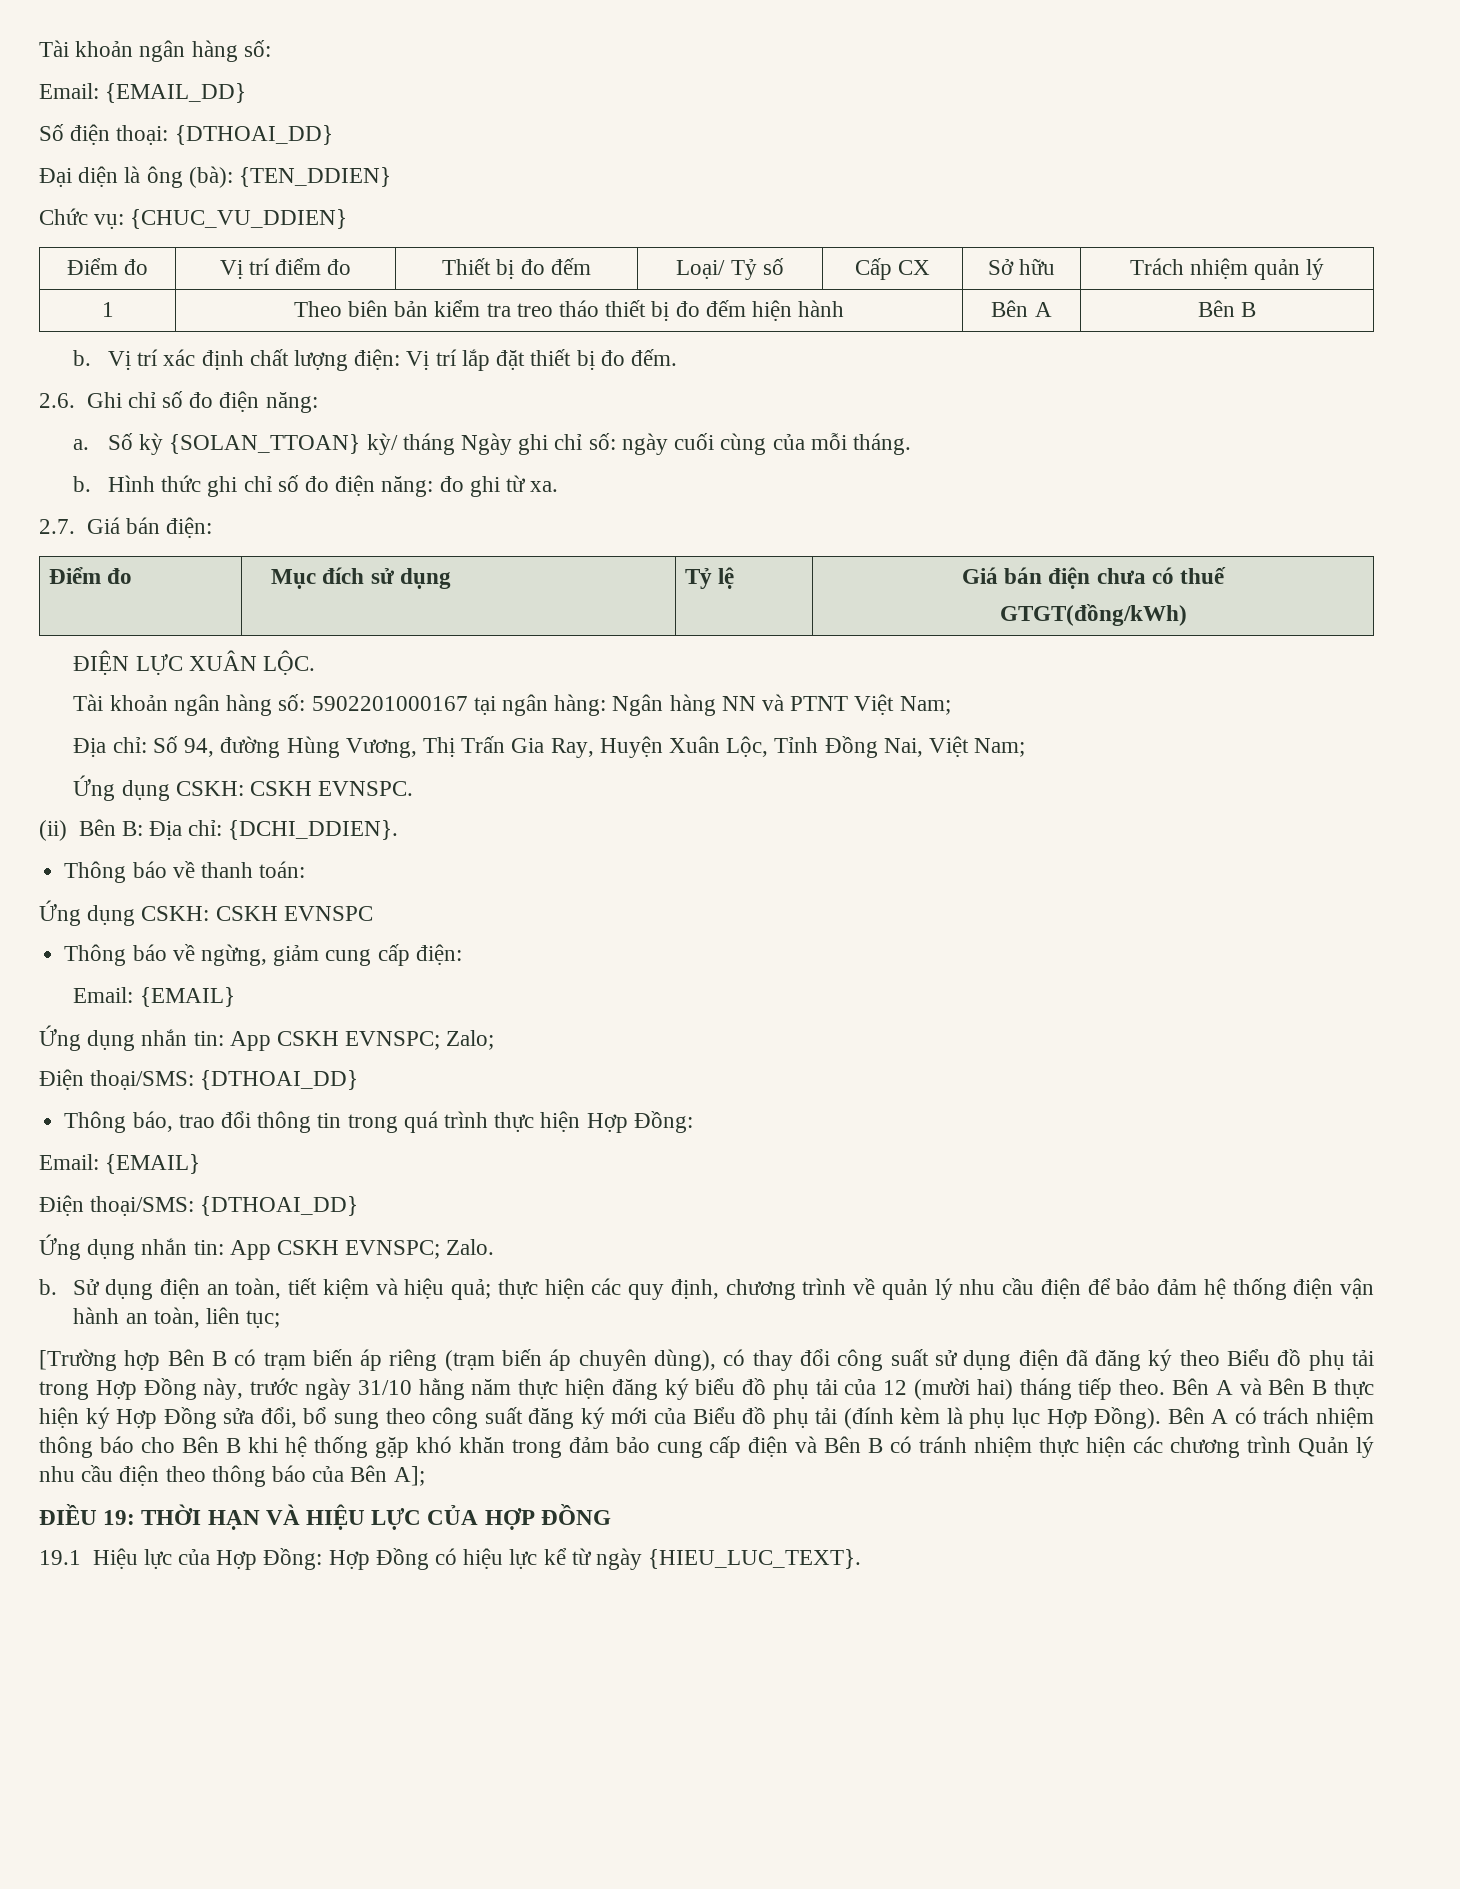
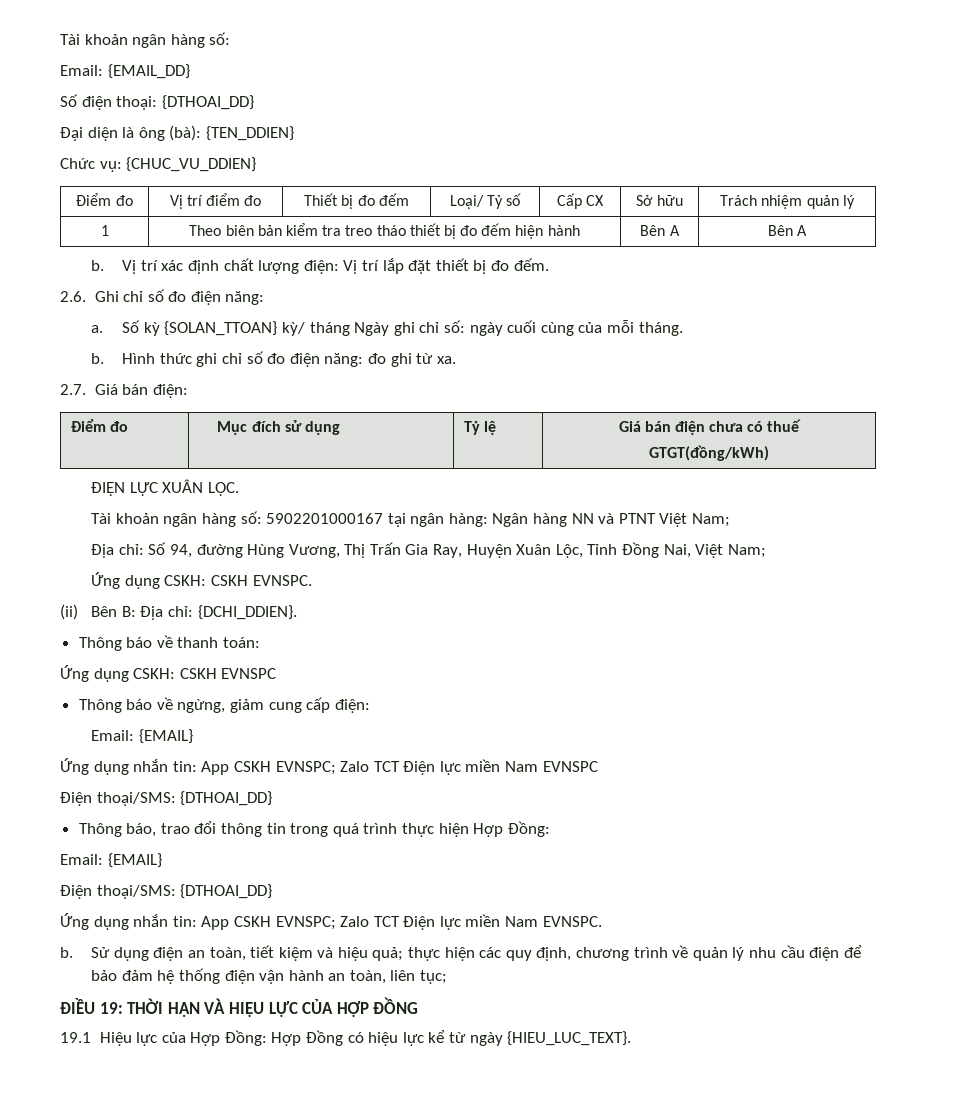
- 1 | Theo biên bản kiểm tra treo tháo thiết bị đo đếm hiện hành | Bên A | Bên B
+ 1 | Theo biên bản kiểm tra treo tháo thiết bị đo đếm hiện hành | Bên A | Bên A
- Ứng dụng nhắn tin: App CSKH EVNSPC; Zalo;
+ Ứng dụng nhắn tin: App CSKH EVNSPC; Zalo TCT Điện lực miền Nam EVNSPC
- Ứng dụng nhắn tin: App CSKH EVNSPC; Zalo.
+ Ứng dụng nhắn tin: App CSKH EVNSPC; Zalo TCT Điện lực miền Nam EVNSPC.
- [Trường hợp Bên B có trạm biến áp riêng (trạm biến áp chuyên dùng), có thay đổi công suất sử dụng điện đã đăng ký theo Biểu đồ phụ tải trong Hợp Đồng này, trước ngày 31/10 hằng năm thực hiện đăng ký biểu đồ phụ tải của 12 (mười hai) tháng tiếp theo. Bên A và Bên B thực hiện ký Hợp Đồng sửa đổi, bổ sung theo công suất đăng ký mới của Biểu đồ phụ tải (đính kèm là phụ lục Hợp Đồng). Bên A có trách nhiệm thông báo cho Bên B khi hệ thống gặp khó khăn trong đảm bảo cung cấp điện và Bên B có tránh nhiệm thực hiện các chương trình Quản lý nhu cầu điện theo thông báo của Bên A];

